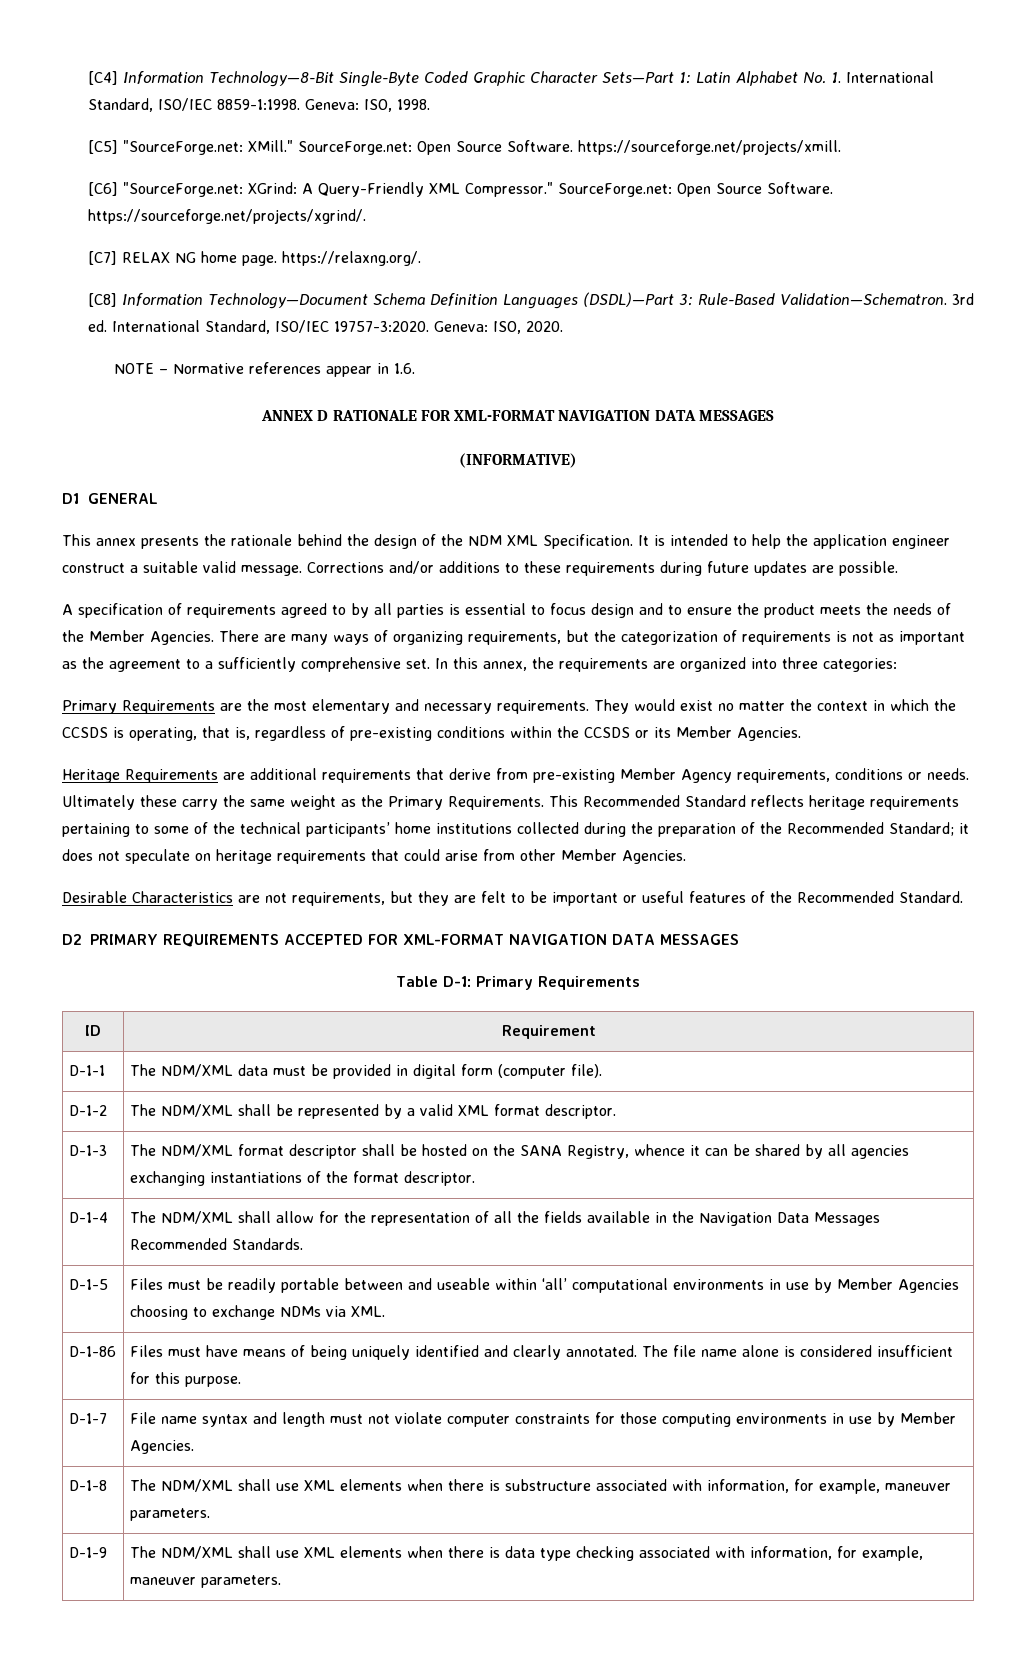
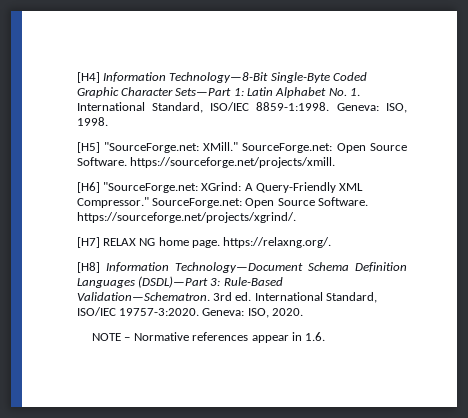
- [C4] Information Technology—8-Bit Single-Byte Coded Graphic Character Sets—Part 1: Latin Alphabet No. 1. International Standard, ISO/IEC 8859-1:1998.
+ [H4] Information Technology—8-Bit Single-Byte Coded Graphic Character Sets—Part 1: Latin Alphabet No. 1. International Standard, ISO/IEC 8859-1:1998.
- [C5] "SourceForge.net: XMill."
+ [H5] "SourceForge.net: XMill."
- [C6] "SourceForge.net: XGrind: A Query-Friendly XML Compressor."
+ [H6] "SourceForge.net: XGrind: A Query-Friendly XML Compressor."
- [C7] RELAX NG home page. https://relaxng.org/.
+ [H7] RELAX NG home page. https://relaxng.org/.
- [C8] Information Technology—Document Schema Definition Languages (DSDL)—Part 3: Rule-Based Validation—Schematron.
+ [H8] Information Technology—Document Schema Definition Languages (DSDL)—Part 3: Rule-Based Validation—Schematron.
- ANNEX D RATIONALE FOR XML-FORMAT NAVIGATION DATA MESSAGES
- (INFORMATIVE)
- D1 GENERAL
- This annex presents the rationale behind the design of the NDM XML Specification. It is intended to help the application engineer construct a suitable valid message. Corrections and/or additions to these requirements during future updates are possible.
- A specification of requirements agreed to by all parties is essential to focus design and to ensure the product meets the needs of the Member Agencies. There are many ways of organizing requirements, but the categorization of requirements is not as important as the agreement to a sufficiently comprehensive set. In this annex, the requirements are organized into three categories:
- Primary Requirements are the most elementary and necessary requirements. They would exist no matter the context in which the CCSDS is operating, that is, regardless of pre-existing conditions within the CCSDS or its Member Agencies.
- Heritage Requirements are additional requirements that derive from pre-existing Member Agency requirements, conditions or needs. Ultimately these carry the same weight as the Primary Requirements. This Recommended Standard reflects heritage requirements pertaining to some of the technical participants’ home institutions collected during the preparation of the Recommended Standard; it does not speculate on heritage requirements that could arise from other Member Agencies.
- Desirable Characteristics are not requirements, but they are felt to be important or useful features of the Recommended Standard.
- D2 PRIMARY REQUIREMENTS ACCEPTED FOR XML-FORMAT NAVIGATION DATA MESSAGES
- Table D-1: Primary Requirements
- ID | Requirement
- D-1-1 | The NDM/XML data must be provided in digital form (computer file).
- D-1-2 | The NDM/XML shall be represented by a valid XML format descriptor.
- D-1-3 | The NDM/XML format descriptor shall be hosted on the SANA Registry, whence it can be shared by all agencies exchanging instantiations of the format descriptor.
- D-1-4 | The NDM/XML shall allow for the representation of all the fields available in the Navigation Data Messages Recommended Standards.
- D-1-5 | Files must be readily portable between and useable within ‘all’ computational environments in use by Member Agencies choosing to exchange NDMs via XML.
- D-1-86 | Files must have means of being uniquely identified and clearly annotated. The file name alone is considered insufficient for this purpose.
- D-1-7 | File name syntax and length must not violate computer constraints for those computing environments in use by Member Agencies.
- D-1-8 | The NDM/XML shall use XML elements when there is substructure associated with information, for example, maneuver parameters.
- D-1-9 | The NDM/XML shall use XML elements when there is data type checking associated with information, for example, maneuver parameters.

